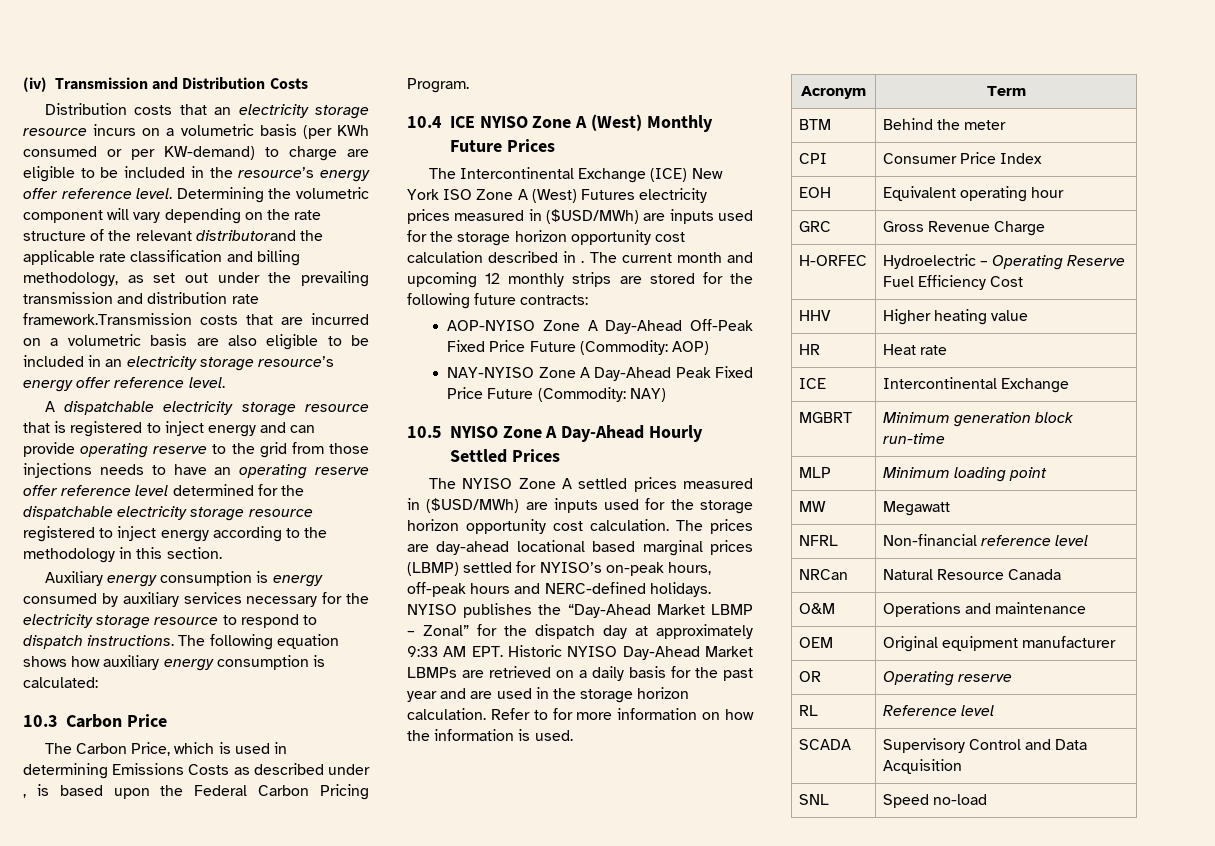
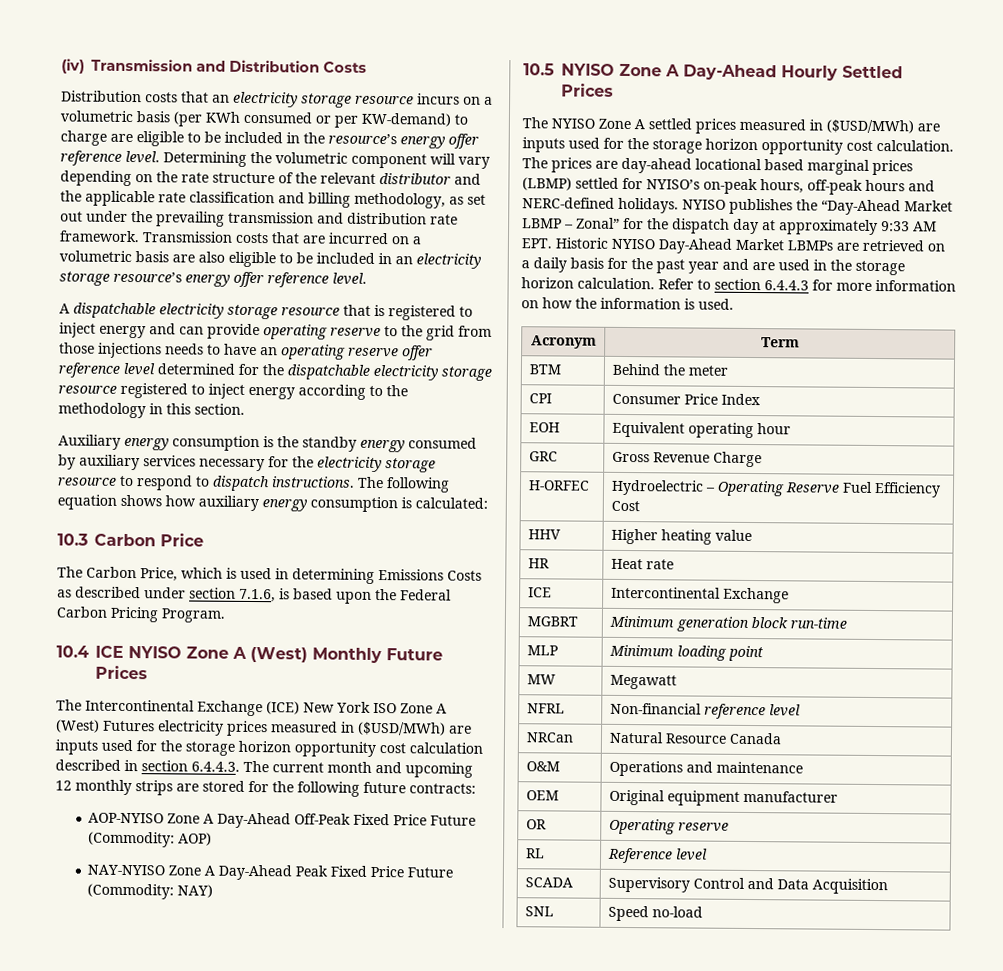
- Determining the volumetric component will vary depending on the rate structure of the relevant distributorand the applicable rate classification and billing methodology, as set out under the prevailing transmission and distribution rate framework.Transmission costs that are incurred on a volumetric basis are also eligible to be included in an electricity storage resource’s energy offer reference level.
+ Determining the volumetric component will vary depending on the rate structure of the relevant distributor and the applicable rate classification and billing methodology, as set out under the prevailing transmission and distribution rate framework. Transmission costs that are incurred on a volumetric basis are also eligible to be included in an electricity storage resource’s energy offer reference level.
- Auxiliary energy consumption is energy consumed by auxiliary services necessary for the electricity storage resource to respond to dispatch instructions.
+ Auxiliary energy consumption is the standby energy consumed by auxiliary services necessary for the electricity storage resource to respond to dispatch instructions.
- The Carbon Price, which is used in determining Emissions Costs as described under , is based upon the Federal Carbon Pricing Program.
+ The Carbon Price, which is used in determining Emissions Costs as described under section 7.1.6, is based upon the Federal Carbon Pricing Program.
- The Intercontinental Exchange (ICE) New York ISO Zone A (West) Futures electricity prices measured in ($USD/MWh) are inputs used for the storage horizon opportunity cost calculation described in . The current month and upcoming 12 monthly strips are stored for the following future contracts:
+ The Intercontinental Exchange (ICE) New York ISO Zone A (West) Futures electricity prices measured in ($USD/MWh) are inputs used for the storage horizon opportunity cost calculation described in section 6.4.4.3. The current month and upcoming 12 monthly strips are stored for the following future contracts:
- Refer to for more information on how the information is used.
+ Refer to section 6.4.4.3 for more information on how the information is used.

